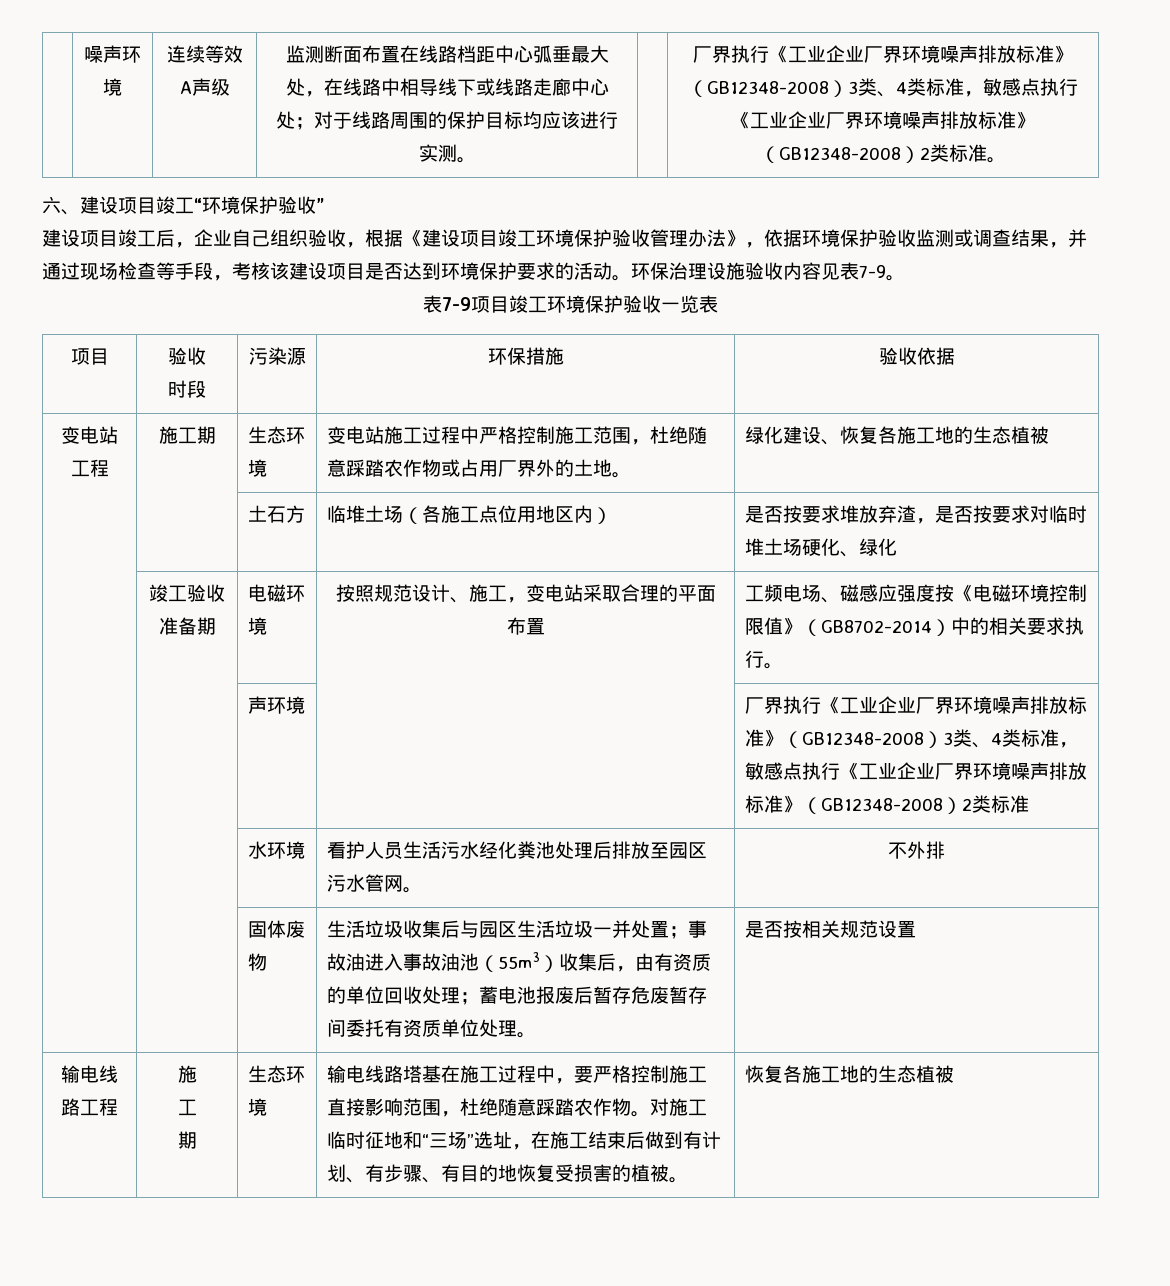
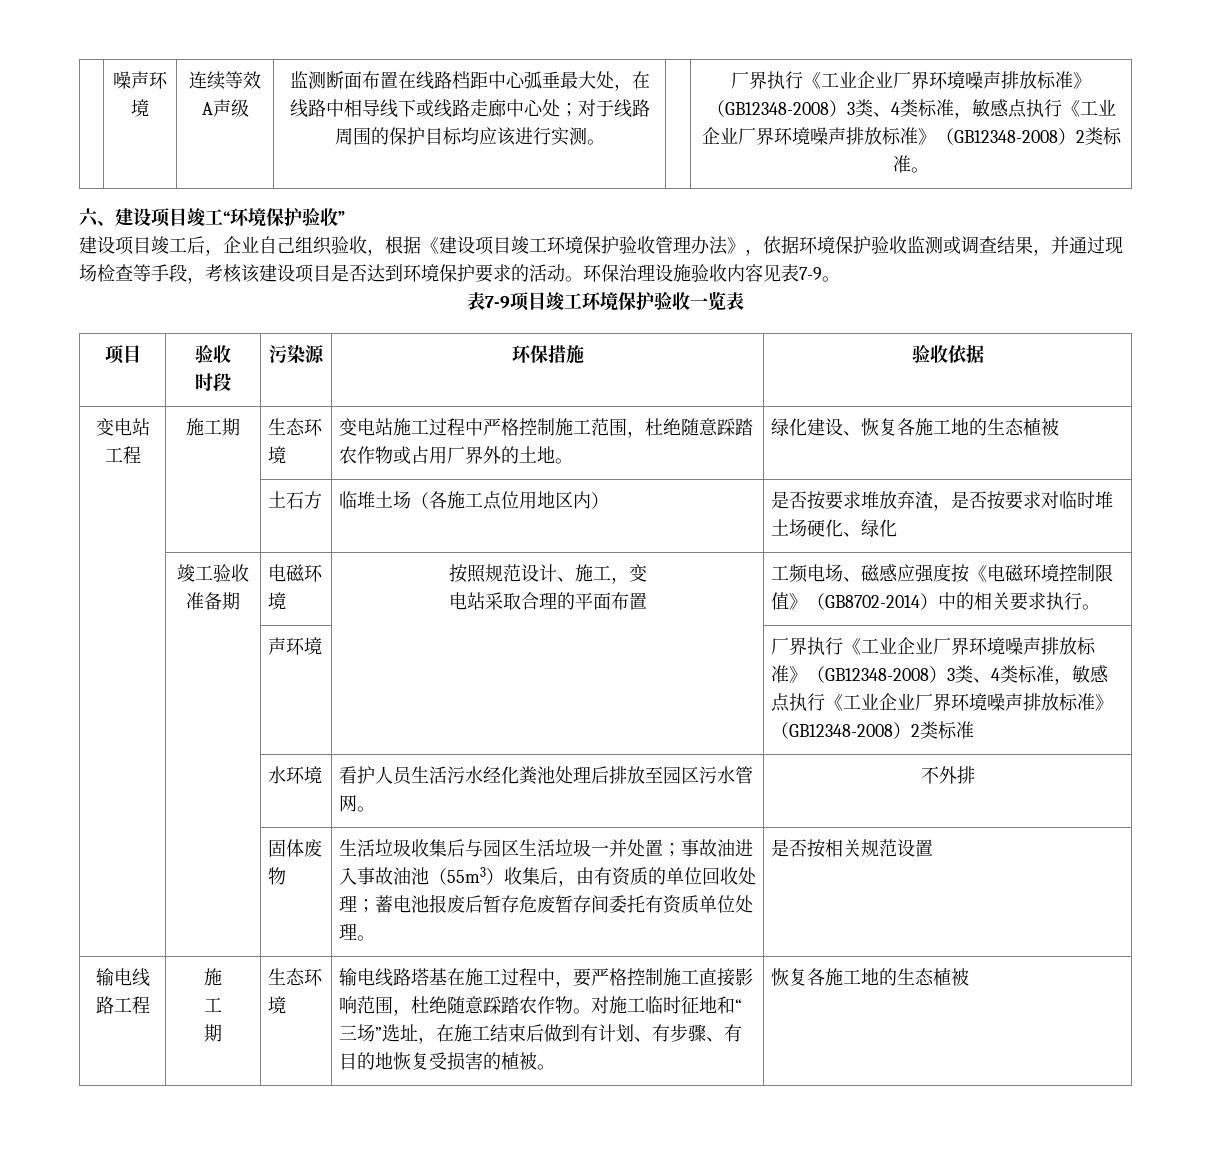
- | 竣工验收准备期 | 电磁环境 | 按照规范设计、施工，变电站采取合理的平面布置 | 工频电场、磁感应强度按《电磁环境控制限值》（GB8702-2014）中的相关要求执行。
+ | 竣工验收准备期 | 电磁环境 | 按照规范设计、施工，变
+ 电站采取合理的平面布置 | 工频电场、磁感应强度按《电磁环境控制限值》（GB8702-2014）中的相关要求执行。

